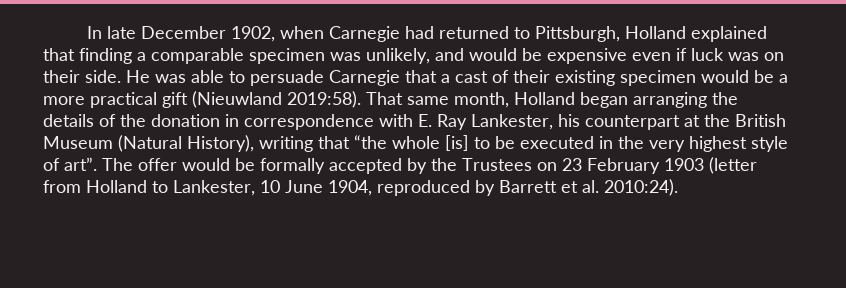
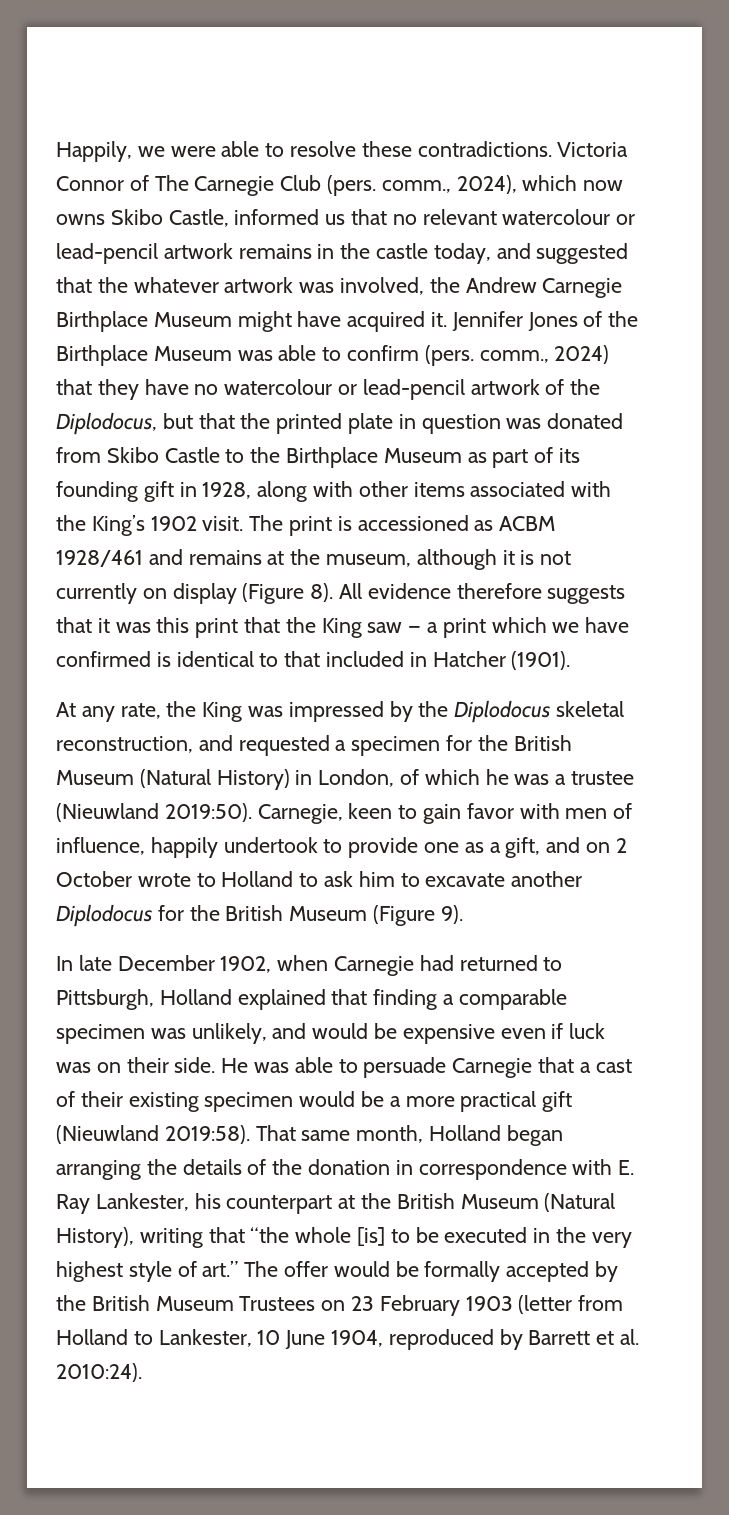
+ Happily, we were able to resolve these contradictions. Victoria Connor of The Carnegie Club (pers. comm., 2024), which now owns Skibo Castle, informed us that no relevant watercolour or lead-pencil artwork remains in the castle today, and suggested that the whatever artwork was involved, the Andrew Carnegie Birthplace Museum might have acquired it. Jennifer Jones of the Birthplace Museum was able to confirm (pers. comm., 2024) that they have no watercolour or lead-pencil artwork of the Diplodocus, but that the printed plate in question was donated from Skibo Castle to the Birthplace Museum as part of its founding gift in 1928, along with other items associated with the King’s 1902 visit. The print is accessioned as ACBM 1928/461 and remains at the museum, although it is not currently on display (Figure 8). All evidence therefore suggests that it was this print that the King saw — a print which we have confirmed is identical to that included in Hatcher (1901).
+ At any rate, the King was impressed by the Diplodocus skeletal reconstruction, and requested a specimen for the British Museum (Natural History) in London, of which he was a trustee (Nieuwland 2019:50). Carnegie, keen to gain favor with men of influence, happily undertook to provide one as a gift, and on 2 October wrote to Holland to ask him to excavate another Diplodocus for the British Museum (Figure 9).
- That same month, Holland began arranging the details of the donation in correspondence with E. Ray Lankester, his counterpart at the British Museum (Natural History), writing that “the whole [is] to be executed in the very highest style of art”. The offer would be formally accepted by the Trustees on 23 February 1903 (letter from Holland to Lankester, 10 June 1904, reproduced by Barrett et al. 2010:24).
+ That same month, Holland began arranging the details of the donation in correspondence with E. Ray Lankester, his counterpart at the British Museum (Natural History), writing that “the whole [is] to be executed in the very highest style of art.” The offer would be formally accepted by the British Museum Trustees on 23 February 1903 (letter from Holland to Lankester, 10 June 1904, reproduced by Barrett et al. 2010:24).

